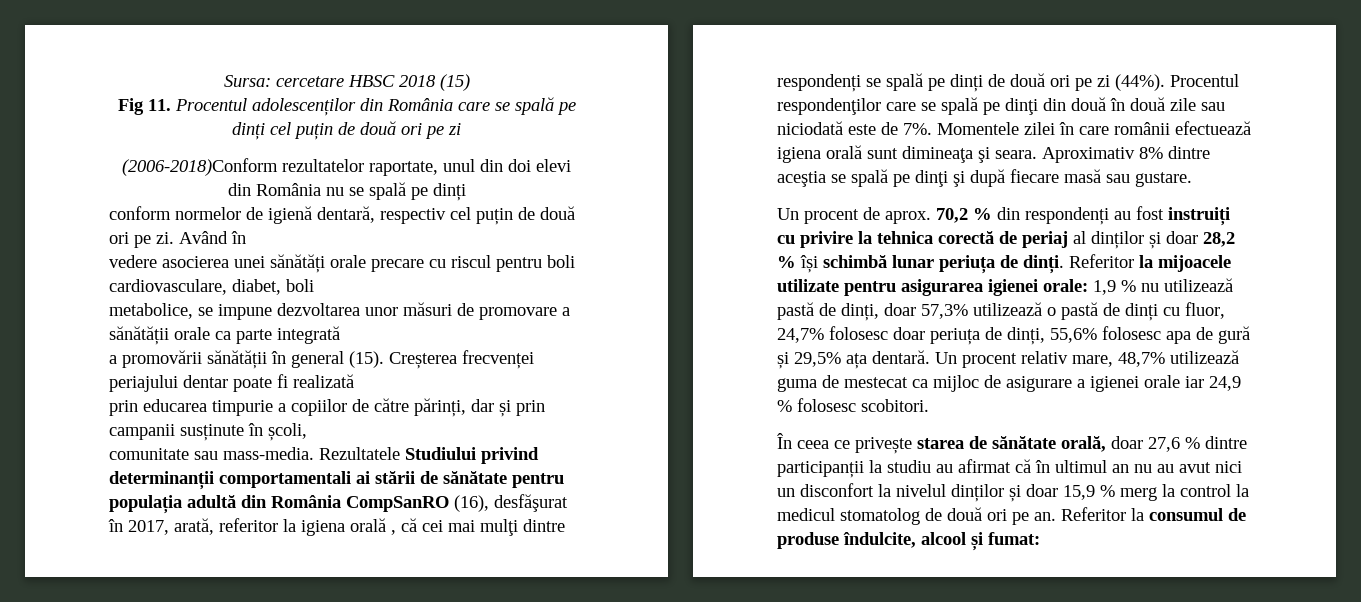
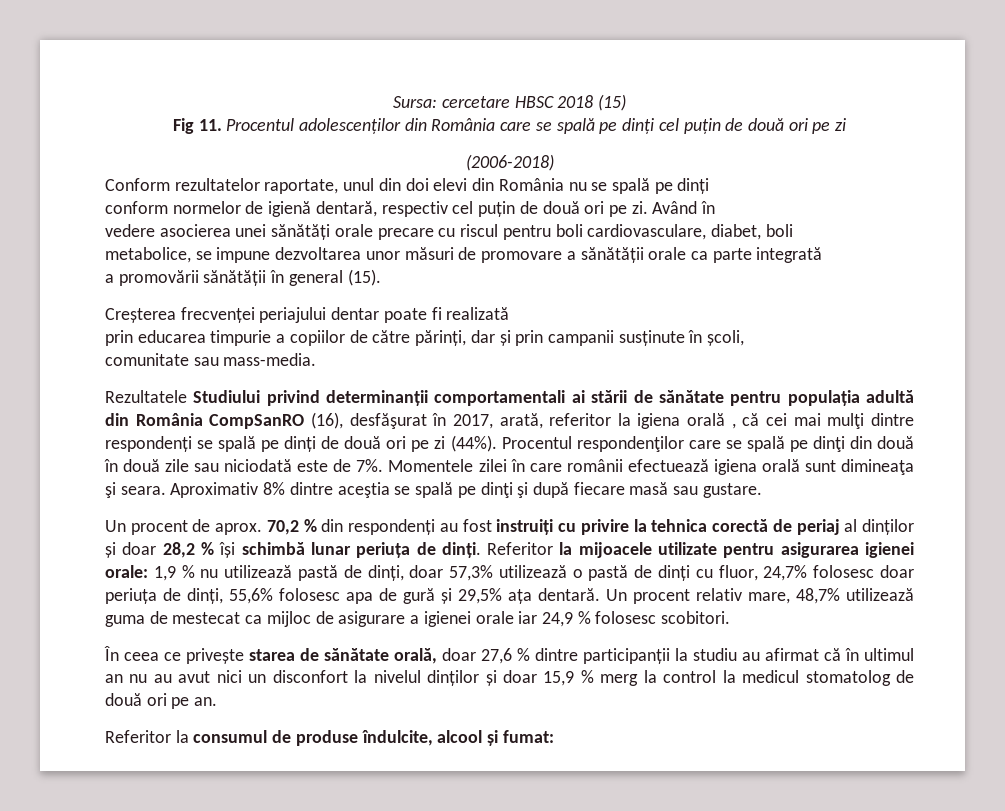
- (2006-2018)Conform rezultatelor raportate, unul din doi elevi din România nu se spală pe dinți
+ (2006-2018)
+ Conform rezultatelor raportate, unul din doi elevi din România nu se spală pe dinți
- a promovării sănătății în general (15). Creșterea frecvenței periajului dentar poate fi realizată
+ a promovării sănătății în general (15).
+ Creșterea frecvenței periajului dentar poate fi realizată
- comunitate sau mass-media. Rezultatele Studiului privind determinanții comportamentali ai stării de sănătate pentru populația adultă din România CompSanRO (16), desfăşurat în 2017, arată, referitor la igiena orală , că cei mai mulţi dintre respondenți se spală pe dinți de două ori pe zi (44%).
+ comunitate sau mass-media.
+ Rezultatele Studiului privind determinanții comportamentali ai stării de sănătate pentru populația adultă din România CompSanRO (16), desfăşurat în 2017, arată, referitor la igiena orală , că cei mai mulţi dintre respondenți se spală pe dinți de două ori pe zi (44%).
- În ceea ce privește starea de sănătate orală, doar 27,6 % dintre participanții la studiu au afirmat că în ultimul an nu au avut nici un disconfort la nivelul dinților și doar 15,9 % merg la control la medicul stomatolog de două ori pe an. Referitor la consumul de produse îndulcite, alcool și fumat:
+ În ceea ce privește starea de sănătate orală, doar 27,6 % dintre participanții la studiu au afirmat că în ultimul an nu au avut nici un disconfort la nivelul dinților și doar 15,9 % merg la control la medicul stomatolog de două ori pe an.
+ Referitor la consumul de produse îndulcite, alcool și fumat:

